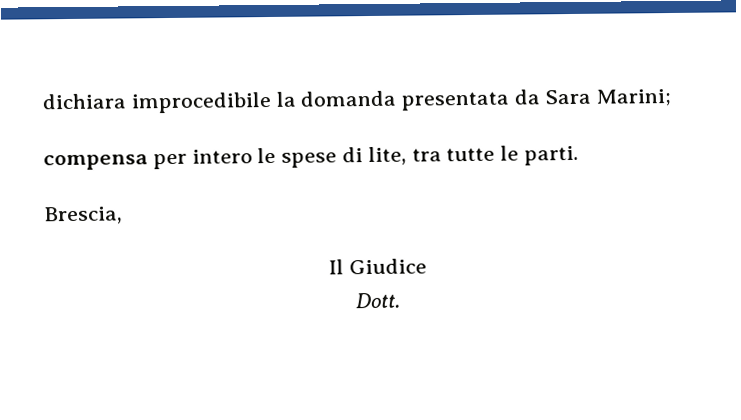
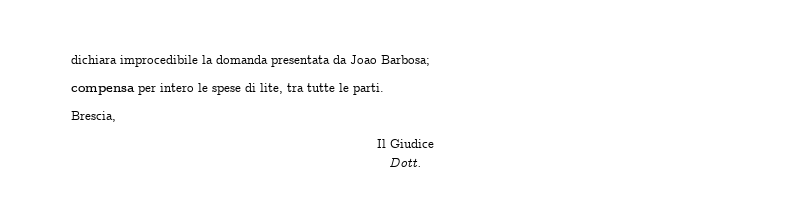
- dichiara improcedibile la domanda presentata da Sara Marini;
+ dichiara improcedibile la domanda presentata da Joao Barbosa;

